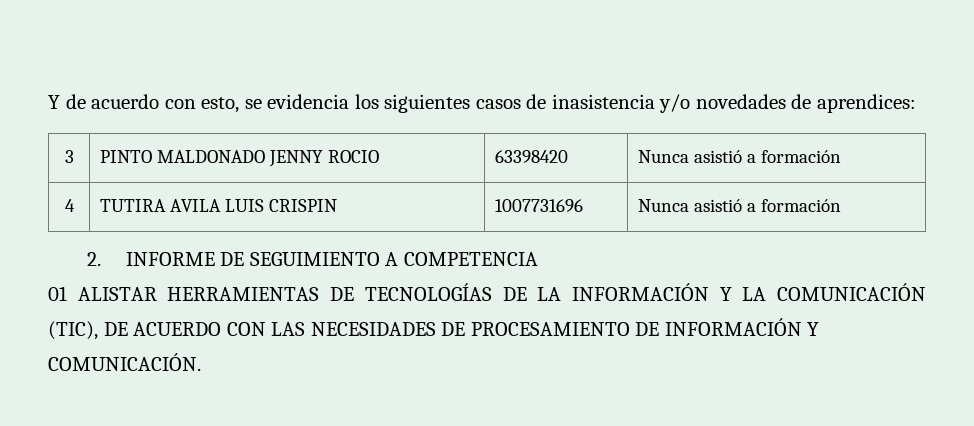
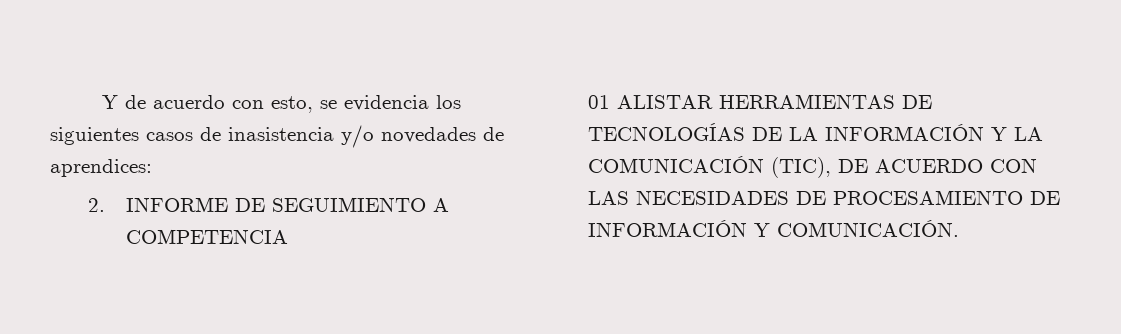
- 3 | PINTO MALDONADO JENNY ROCIO | 63398420 | Nunca asistió a formación
- 4 | TUTIRA AVILA LUIS CRISPIN | 1007731696 | Nunca asistió a formación

